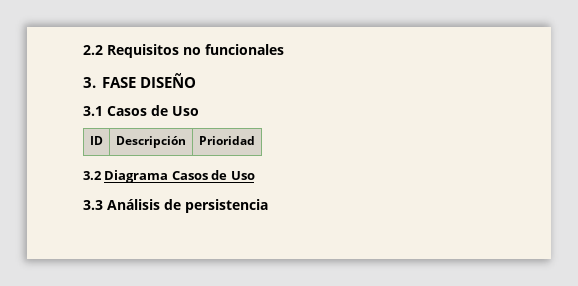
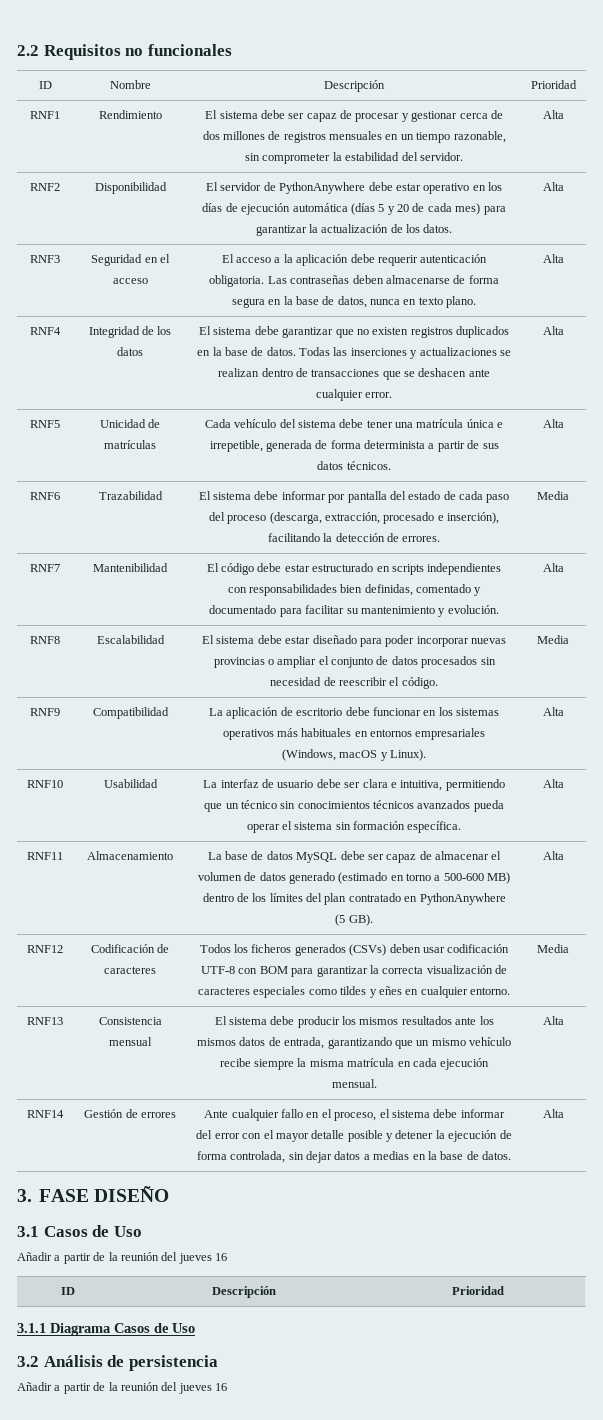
+ ID | Nombre | Descripción | Prioridad
+ RNF1 | Rendimiento | El sistema debe ser capaz de procesar y gestionar cerca de dos millones de registros mensuales en un tiempo razonable, sin comprometer la estabilidad del servidor. | Alta
+ RNF2 | Disponibilidad | El servidor de PythonAnywhere debe estar operativo en los días de ejecución automática (días 5 y 20 de cada mes) para garantizar la actualización de los datos. | Alta
+ RNF3 | Seguridad en el acceso | El acceso a la aplicación debe requerir autenticación obligatoria. Las contraseñas deben almacenarse de forma segura en la base de datos, nunca en texto plano. | Alta
+ RNF4 | Integridad de los datos | El sistema debe garantizar que no existen registros duplicados en la base de datos. Todas las inserciones y actualizaciones se realizan dentro de transacciones que se deshacen ante cualquier error. | Alta
+ RNF5 | Unicidad de matrículas | Cada vehículo del sistema debe tener una matrícula única e irrepetible, generada de forma determinista a partir de sus datos técnicos. | Alta
+ RNF6 | Trazabilidad | El sistema debe informar por pantalla del estado de cada paso del proceso (descarga, extracción, procesado e inserción), facilitando la detección de errores. | Media
+ RNF7 | Mantenibilidad | El código debe estar estructurado en scripts independientes con responsabilidades bien definidas, comentado y documentado para facilitar su mantenimiento y evolución. | Alta
+ RNF8 | Escalabilidad | El sistema debe estar diseñado para poder incorporar nuevas provincias o ampliar el conjunto de datos procesados sin necesidad de reescribir el código. | Media
+ RNF9 | Compatibilidad | La aplicación de escritorio debe funcionar en los sistemas operativos más habituales en entornos empresariales (Windows, macOS y Linux). | Alta
+ RNF10 | Usabilidad | La interfaz de usuario debe ser clara e intuitiva, permitiendo que un técnico sin conocimientos técnicos avanzados pueda operar el sistema sin formación específica. | Alta
+ RNF11 | Almacenamiento | La base de datos MySQL debe ser capaz de almacenar el volumen de datos generado (estimado en torno a 500-600 MB) dentro de los límites del plan contratado en PythonAnywhere (5 GB). | Alta
+ RNF12 | Codificación de caracteres | Todos los ficheros generados (CSVs) deben usar codificación UTF-8 con BOM para garantizar la correcta visualización de caracteres especiales como tildes y eñes en cualquier entorno. | Media
+ RNF13 | Consistencia mensual | El sistema debe producir los mismos resultados ante los mismos datos de entrada, garantizando que un mismo vehículo recibe siempre la misma matrícula en cada ejecución mensual. | Alta
+ RNF14 | Gestión de errores | Ante cualquier fallo en el proceso, el sistema debe informar del error con el mayor detalle posible y detener la ejecución de forma controlada, sin dejar datos a medias en la base de datos. | Alta
  3.1 Casos de Uso
+ Añadir a partir de la reunión del jueves 16
- 3.2 Diagrama Casos de Uso
+ 3.1.1 Diagrama Casos de Uso
- 3.3 Análisis de persistencia
+ 3.2 Análisis de persistencia
+ Añadir a partir de la reunión del jueves 16

